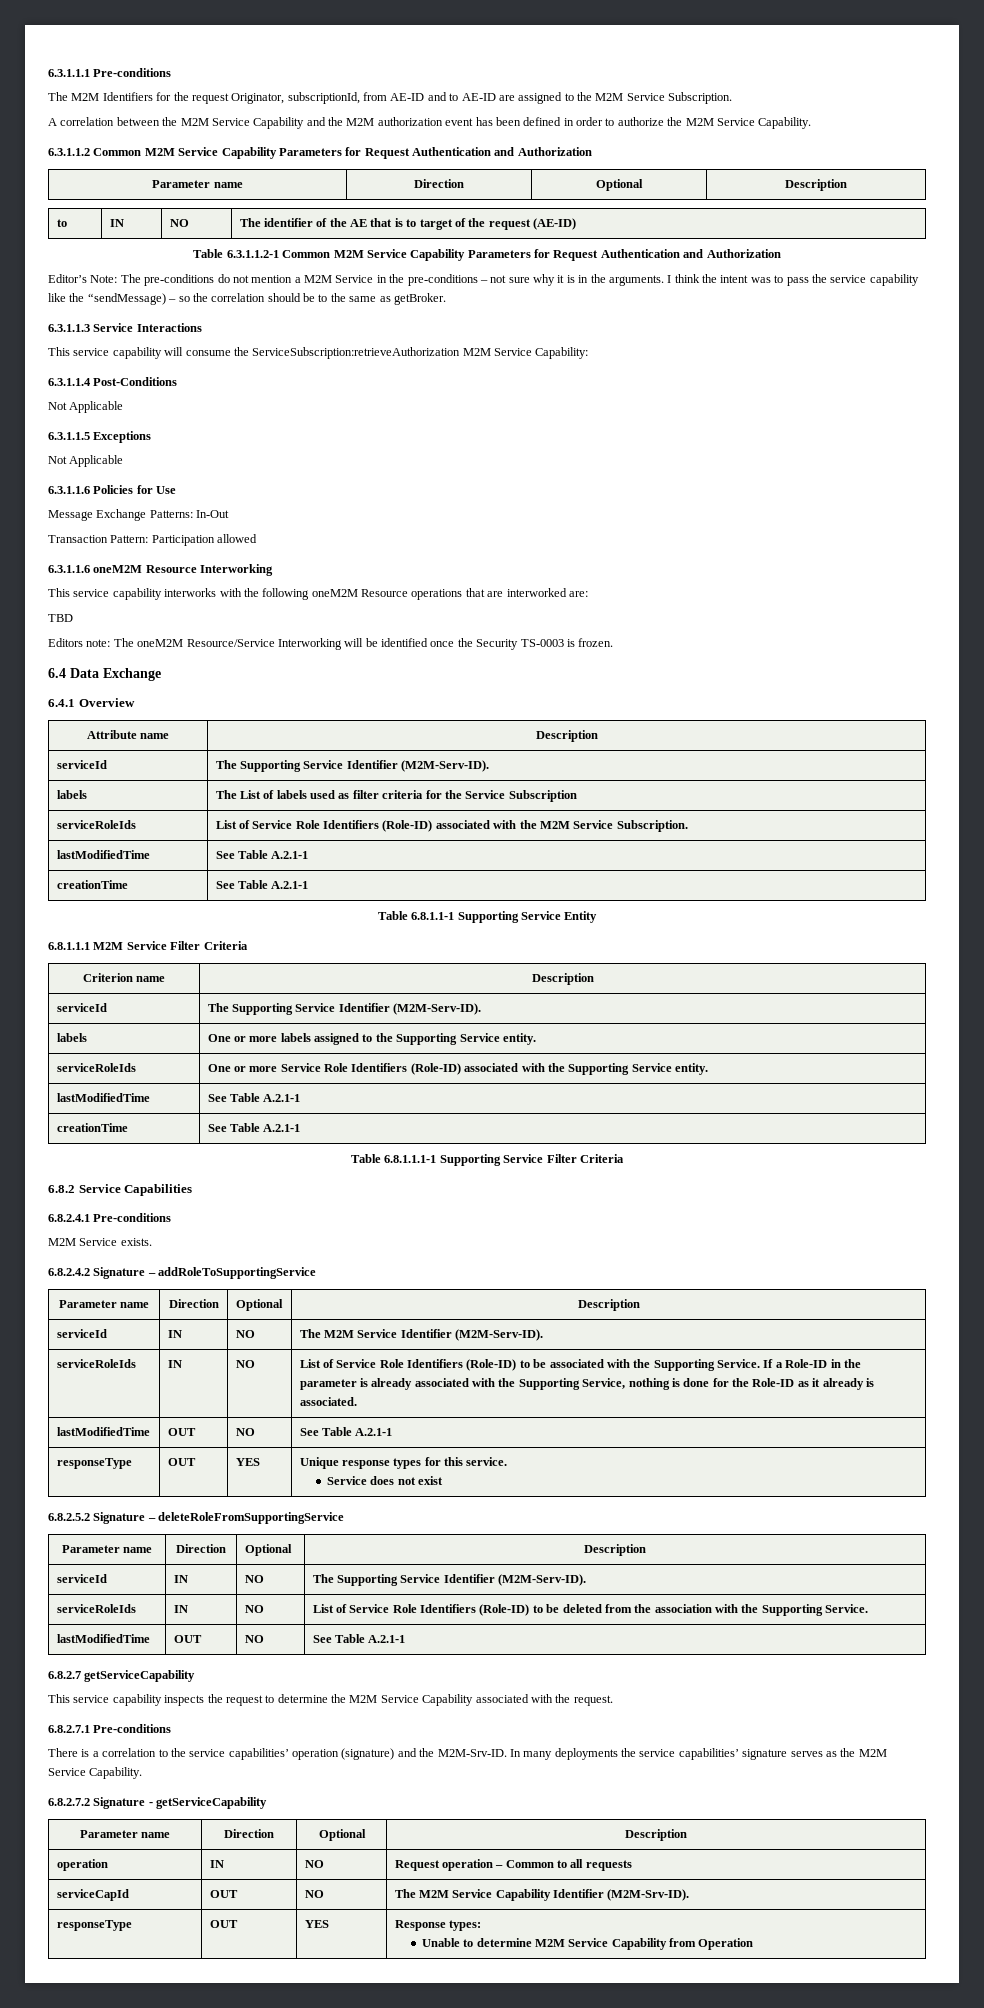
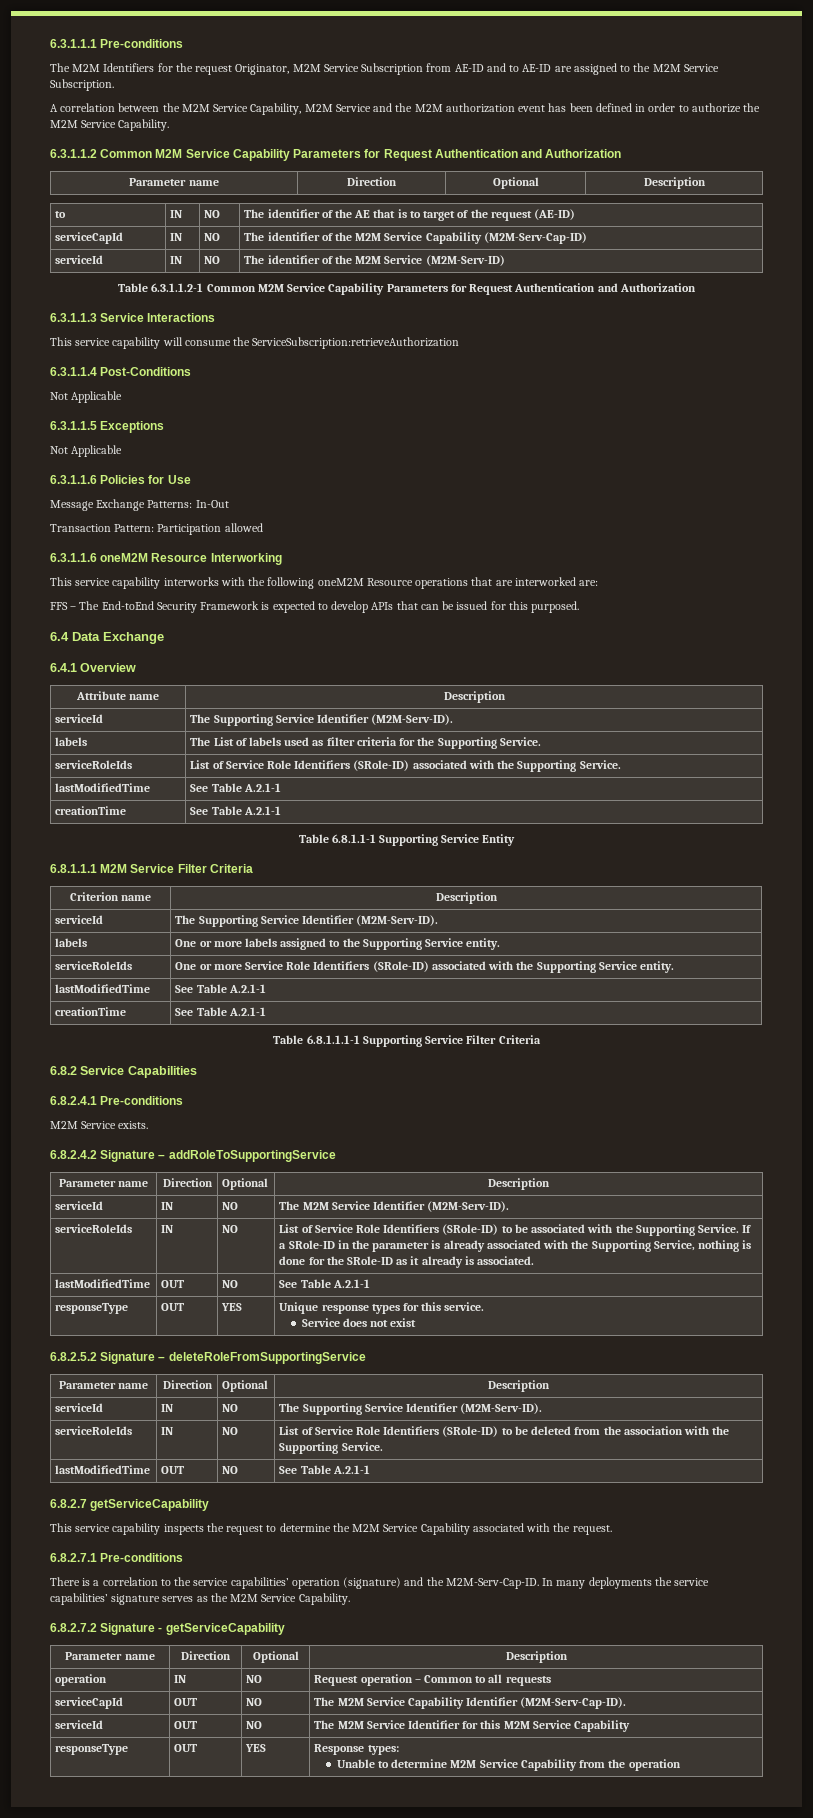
- The M2M Identifiers for the request Originator, subscriptionId, from AE-ID and to AE-ID are assigned to the M2M Service Subscription.
+ The M2M Identifiers for the request Originator, M2M Service Subscription from AE-ID and to AE-ID are assigned to the M2M Service Subscription.
- A correlation between the M2M Service Capability and the M2M authorization event has been defined in order to authorize the M2M Service Capability.
+ A correlation between the M2M Service Capability, M2M Service and the M2M authorization event has been defined in order to authorize the M2M Service Capability.
+ serviceCapId | IN | NO | The identifier of the M2M Service Capability (M2M-Serv-Cap-ID)
+ serviceId | IN | NO | The identifier of the M2M Service (M2M-Serv-ID)
- Editor’s Note: The pre-conditions do not mention a M2M Service in the pre-conditions – not sure why it is in the arguments. I think the intent was to pass the service capability like the “sendMessage) – so the correlation should be to the same as getBroker.
- This service capability will consume the ServiceSubscription:retrieveAuthorization M2M Service Capability:
+ This service capability will consume the ServiceSubscription:retrieveAuthorization
- TBD
- Editors note: The oneM2M Resource/Service Interworking will be identified once the Security TS-0003 is frozen.
+ FFS – The End-toEnd Security Framework is expected to develop APIs that can be issued for this purposed.
- labels | The List of labels used as filter criteria for the Service Subscription
+ labels | The List of labels used as filter criteria for the Supporting Service.
- serviceRoleIds | List of Service Role Identifiers (Role-ID) associated with the M2M Service Subscription.
+ serviceRoleIds | List of Service Role Identifiers (SRole-ID) associated with the Supporting Service.
- serviceRoleIds | One or more Service Role Identifiers (Role-ID) associated with the Supporting Service entity.
+ serviceRoleIds | One or more Service Role Identifiers (SRole-ID) associated with the Supporting Service entity.
- serviceRoleIds | IN | NO | List of Service Role Identifiers (Role-ID) to be associated with the Supporting Service. If a Role-ID in the parameter is already associated with the Supporting Service, nothing is done for the Role-ID as it already is associated.
+ serviceRoleIds | IN | NO | List of Service Role Identifiers (SRole-ID) to be associated with the Supporting Service. If a SRole-ID in the parameter is already associated with the Supporting Service, nothing is done for the SRole-ID as it already is associated.
- serviceRoleIds | IN | NO | List of Service Role Identifiers (Role-ID) to be deleted from the association with the Supporting Service.
+ serviceRoleIds | IN | NO | List of Service Role Identifiers (SRole-ID) to be deleted from the association with the Supporting Service.
- There is a correlation to the service capabilities’ operation (signature) and the M2M-Srv-ID.
+ There is a correlation to the service capabilities’ operation (signature) and the M2M-Serv-Cap-ID.
- serviceCapId | OUT | NO | The M2M Service Capability Identifier (M2M-Srv-ID).
+ serviceCapId | OUT | NO | The M2M Service Capability Identifier (M2M-Serv-Cap-ID).
+ serviceId | OUT | NO | The M2M Service Identifier for this M2M Service Capability
  responseType | OUT | YES | Response types:
- Unable to determine M2M Service Capability from Operation
+ Unable to determine M2M Service Capability from the operation

